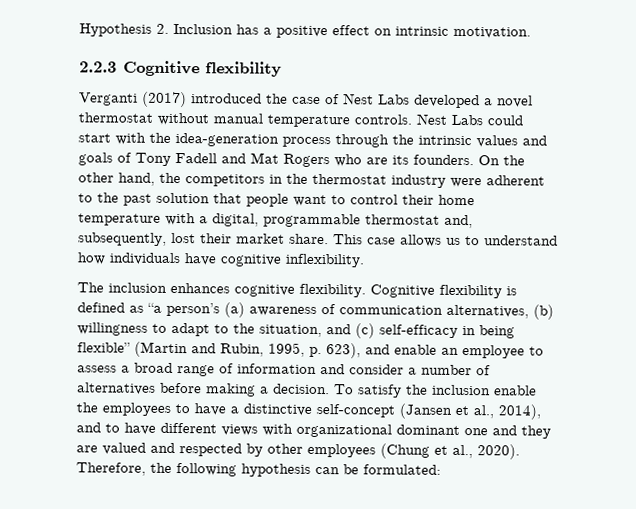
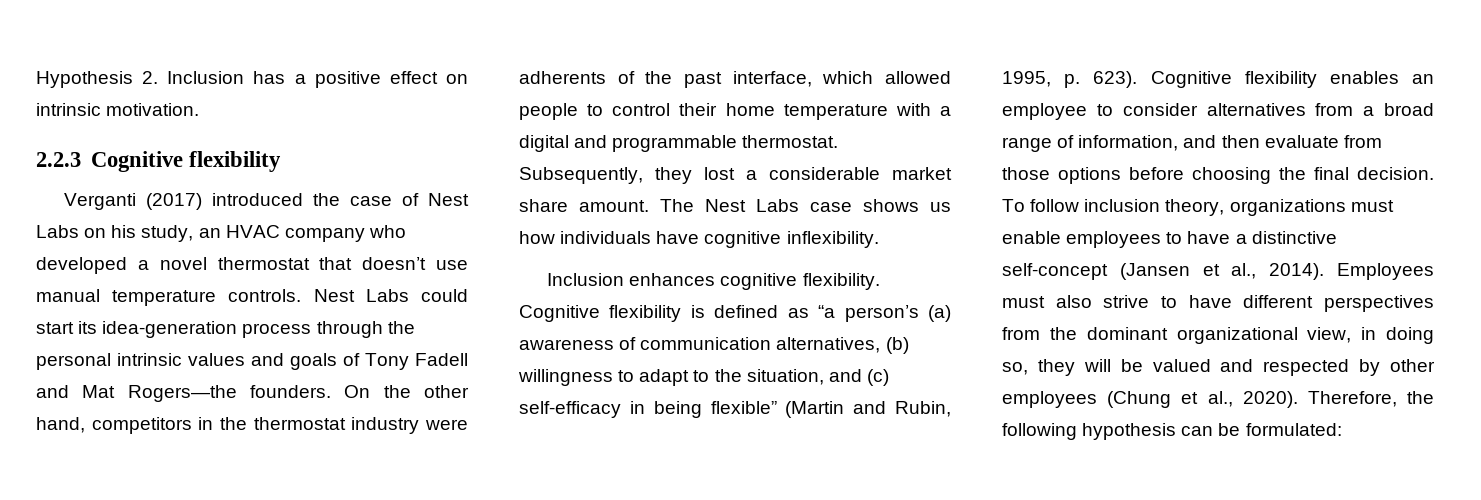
- Verganti (2017) introduced the case of Nest Labs developed a novel thermostat without manual temperature controls.
+ Verganti (2017) introduced the case of Nest Labs on his study, an HVAC company who developed a novel thermostat that doesn’t use manual temperature controls.
- Nest Labs could start with the idea-generation process through the intrinsic values and goals of Tony Fadell and Mat Rogers who are its founders.
+ Nest Labs could start its idea-generation process through the personal intrinsic values and goals of Tony Fadell and Mat Rogers—the founders.
- On the other hand, the competitors in the thermostat industry were adherent to the past solution that people want to control their home temperature with a digital, programmable thermostat and, subsequently, lost their market share. This case allows us to understand how individuals have cognitive inflexibility.
+ On the other hand, competitors in the thermostat industry were adherents of the past interface, which allowed people to control their home temperature with a digital and programmable thermostat. Subsequently, they lost a considerable market share amount. The Nest Labs case shows us how individuals have cognitive inflexibility.
- The inclusion enhances cognitive flexibility.
+ Inclusion enhances cognitive flexibility.
- Cognitive flexibility is defined as “a person’s (a) awareness of communication alternatives, (b) willingness to adapt to the situation, and (c) self-efficacy in being flexible” (Martin and Rubin, 1995, p. 623), and enable an employee to assess a broad range of information and consider a number of alternatives before making a decision. To satisfy the inclusion enable the employees to have a distinctive self-concept (Jansen et al., 2014), and to have different views with organizational dominant one and they are valued and respected by other employees (Chung et al., 2020).
+ Cognitive flexibility is defined as “a person’s (a) awareness of communication alternatives, (b) willingness to adapt to the situation, and (c) self-efficacy in being flexible” (Martin and Rubin, 1995, p. 623). Cognitive flexibility enables an employee to consider alternatives from a broad range of information, and then evaluate from those options before choosing the final decision. To follow inclusion theory, organizations must enable employees to have a distinctive self-concept (Jansen et al., 2014). Employees must also strive to have different perspectives from the dominant organizational view, in doing so, they will be valued and respected by other employees (Chung et al., 2020).

